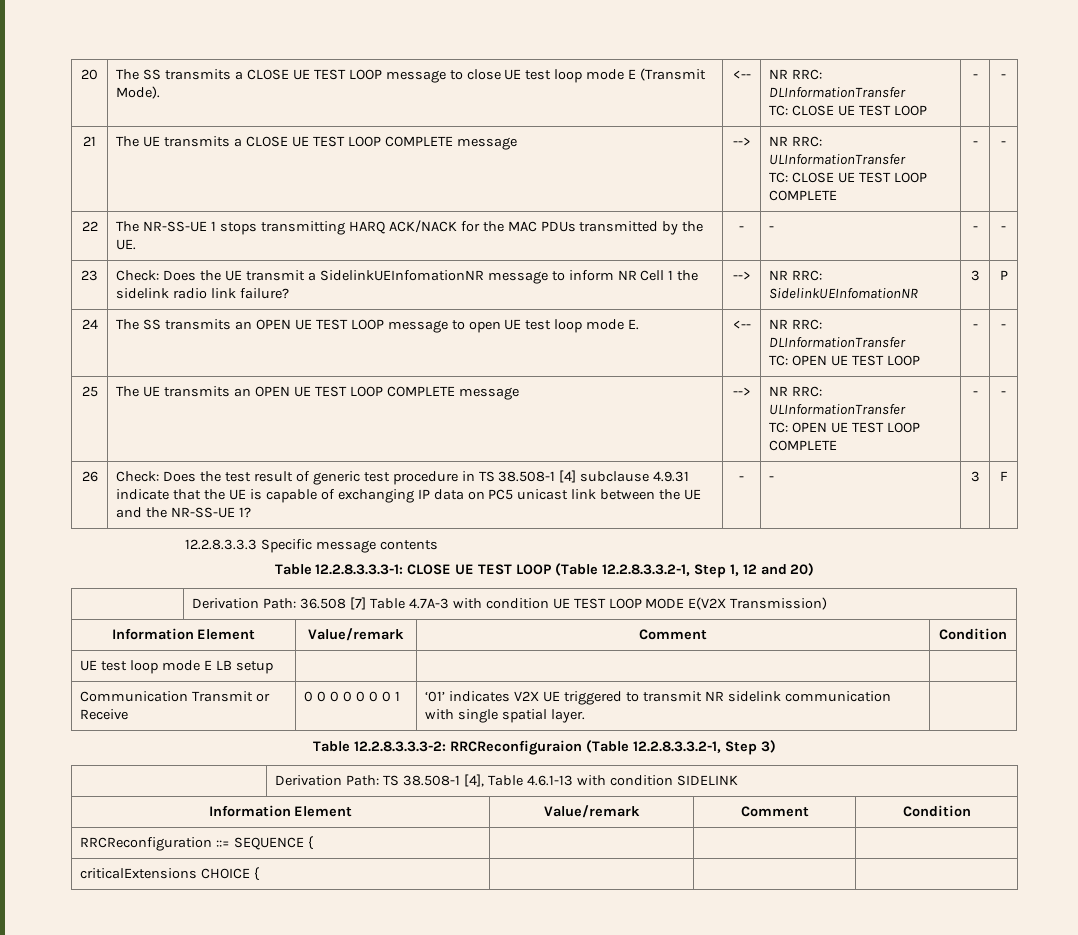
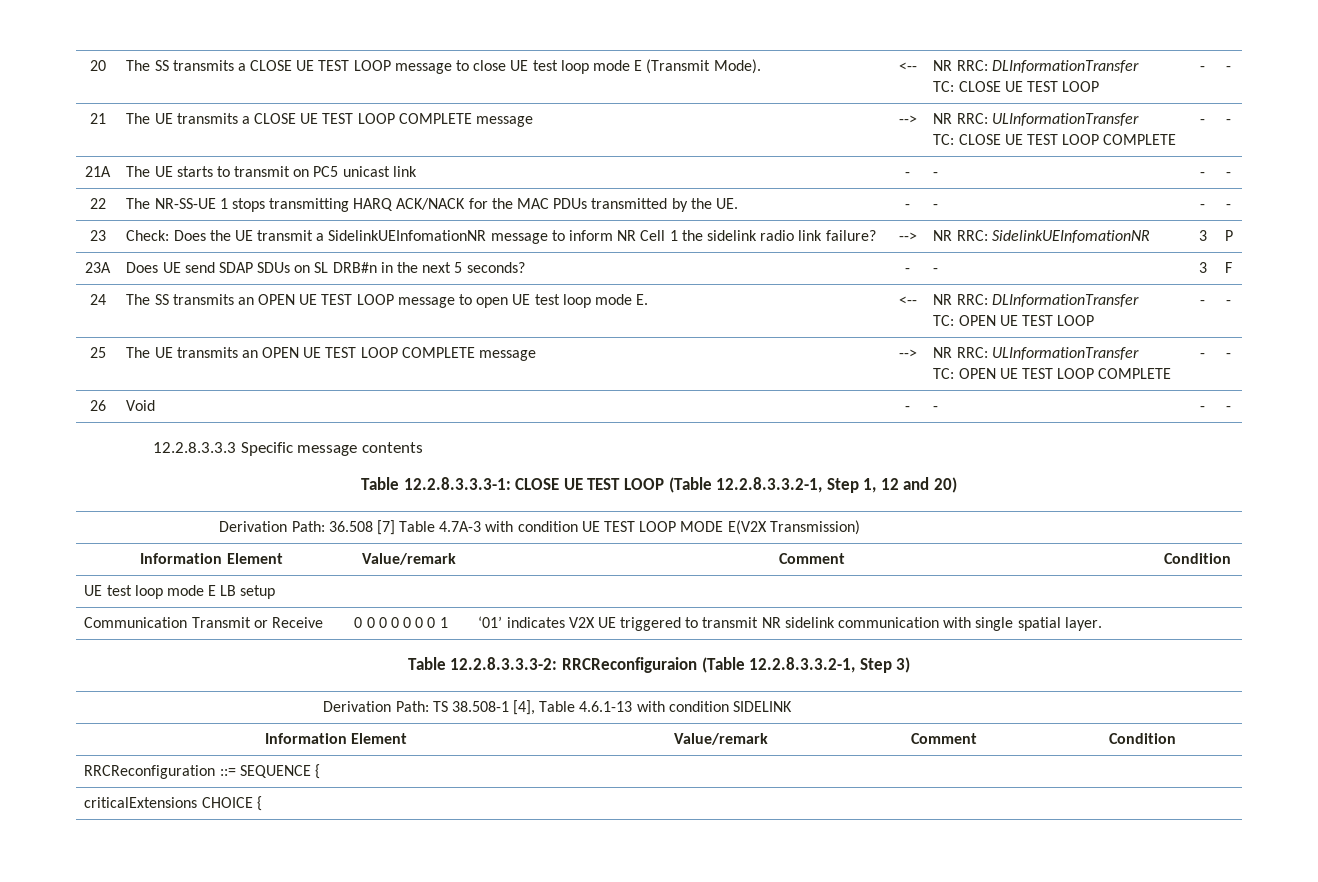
+ 21A | The UE starts to transmit on PC5 unicast link | - | - | - | -
+ 23A | Does UE send SDAP SDUs on SL DRB#n in the next 5 seconds? | - | - | 3 | F
- Check: Does the test result of generic test procedure in TS 38.508-1 [4] subclause 4.9.31 indicate that the UE is capable of exchanging IP data on PC5 unicast link between the UE and the NR-SS-UE 1? | - | - | 3 | F
+ Void | - | - | - | -

